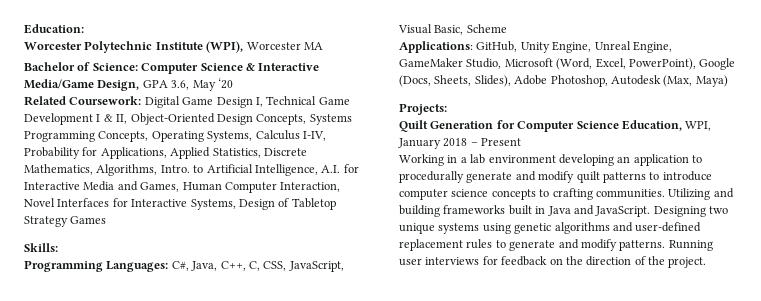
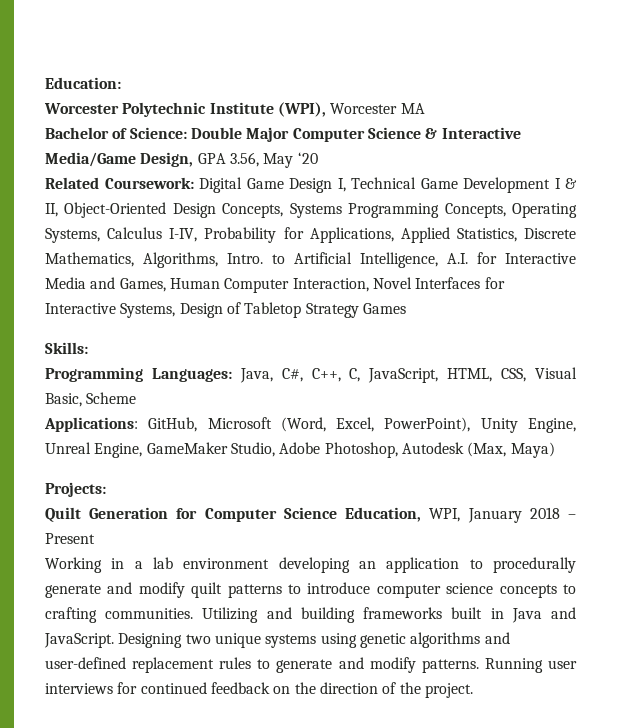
- Bachelor of Science: Computer Science & Interactive Media/Game Design, GPA 3.6, May ‘20
+ Bachelor of Science: Double Major Computer Science & Interactive Media/Game Design, GPA 3.56, May ‘20
- Programming Languages: C#, Java, C++, C, CSS, JavaScript, Visual Basic, Scheme
+ Programming Languages: Java, C#, C++, C, JavaScript, HTML, CSS, Visual Basic, Scheme
- Applications: GitHub, Unity Engine, Unreal Engine, GameMaker Studio, Microsoft (Word, Excel, PowerPoint), Google (Docs, Sheets, Slides), Adobe Photoshop, Autodesk (Max, Maya)
+ Applications: GitHub, Microsoft (Word, Excel, PowerPoint), Unity Engine, Unreal Engine, GameMaker Studio, Adobe Photoshop, Autodesk (Max, Maya)
- Running user interviews for feedback on the direction of the project.
+ Running user interviews for continued feedback on the direction of the project.

